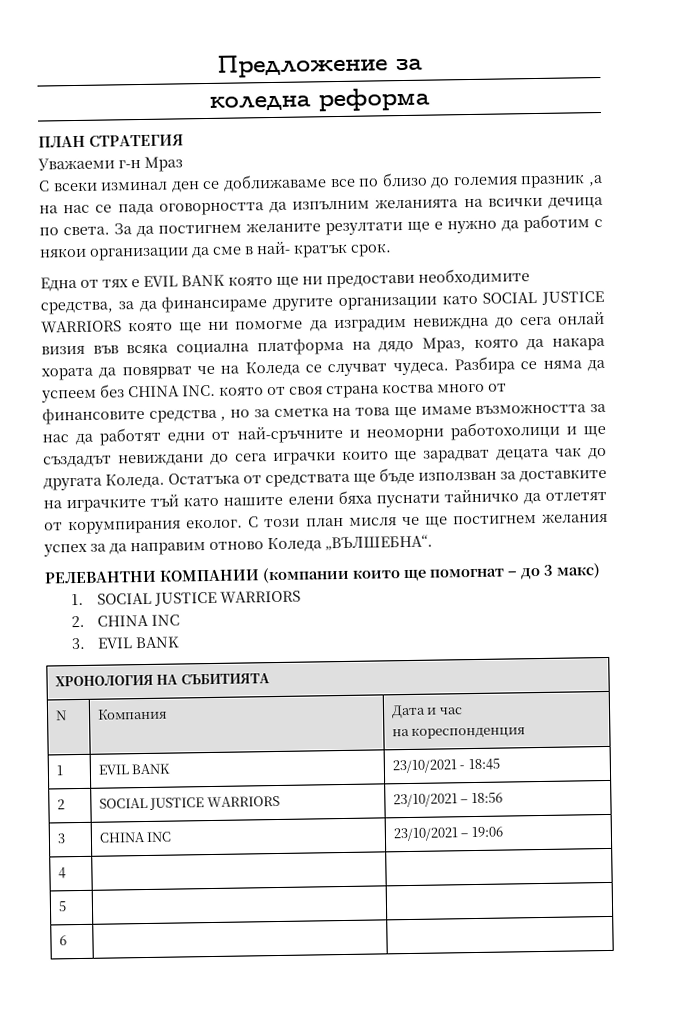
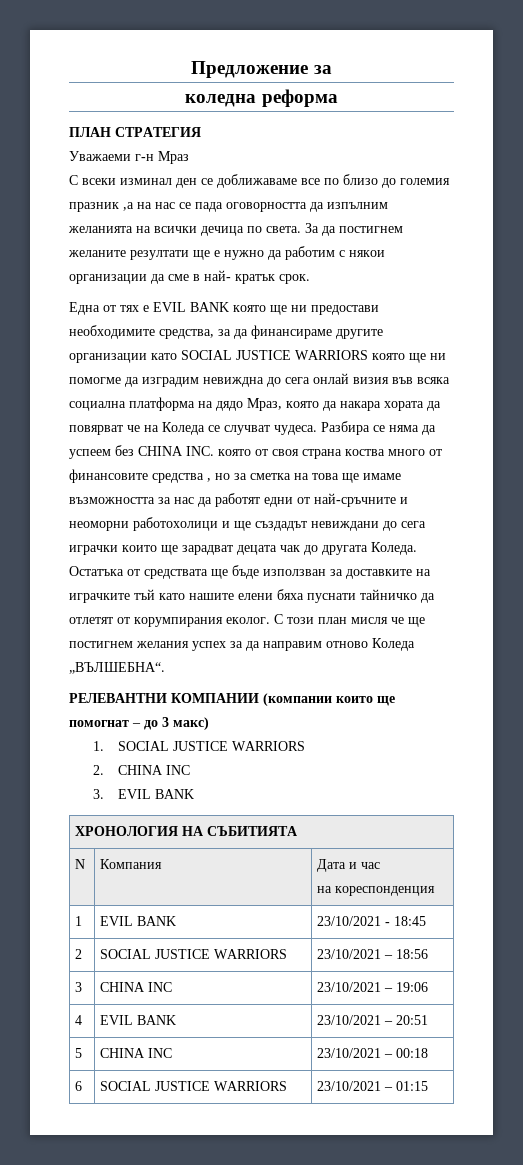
- 4 | |
- 5 | |
- 6 | |
+ 4 | EVIL BANK | 23/10/2021 – 20:51
+ 5 | CHINA INC | 23/10/2021 – 00:18
+ 6 | SOCIAL JUSTICE WARRIORS | 23/10/2021 – 01:15

